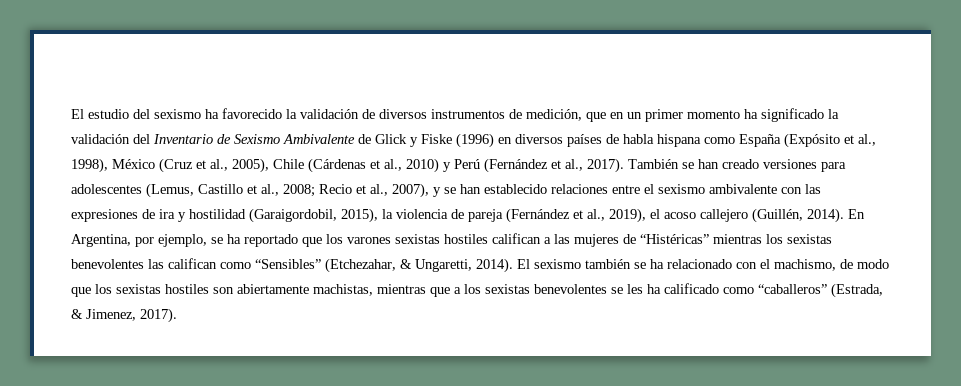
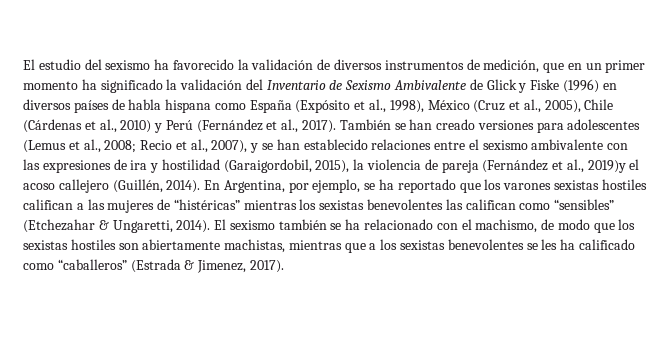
- También se han creado versiones para adolescentes (Lemus, Castillo et al., 2008; Recio et al., 2007), y se han establecido relaciones entre el sexismo ambivalente con las expresiones de ira y hostilidad (Garaigordobil, 2015), la violencia de pareja (Fernández et al., 2019), el acoso callejero (Guillén, 2014).
+ También se han creado versiones para adolescentes (Lemus et al., 2008; Recio et al., 2007), y se han establecido relaciones entre el sexismo ambivalente con las expresiones de ira y hostilidad (Garaigordobil, 2015), la violencia de pareja (Fernández et al., 2019)y el acoso callejero (Guillén, 2014).
- En Argentina, por ejemplo, se ha reportado que los varones sexistas hostiles califican a las mujeres de “Histéricas” mientras los sexistas benevolentes las califican como “Sensibles” (Etchezahar, & Ungaretti, 2014).
+ En Argentina, por ejemplo, se ha reportado que los varones sexistas hostiles califican a las mujeres de “histéricas” mientras los sexistas benevolentes las califican como “sensibles” (Etchezahar & Ungaretti, 2014).
- El sexismo también se ha relacionado con el machismo, de modo que los sexistas hostiles son abiertamente machistas, mientras que a los sexistas benevolentes se les ha calificado como “caballeros” (Estrada, & Jimenez, 2017).
+ El sexismo también se ha relacionado con el machismo, de modo que los sexistas hostiles son abiertamente machistas, mientras que a los sexistas benevolentes se les ha calificado como “caballeros” (Estrada & Jimenez, 2017).

